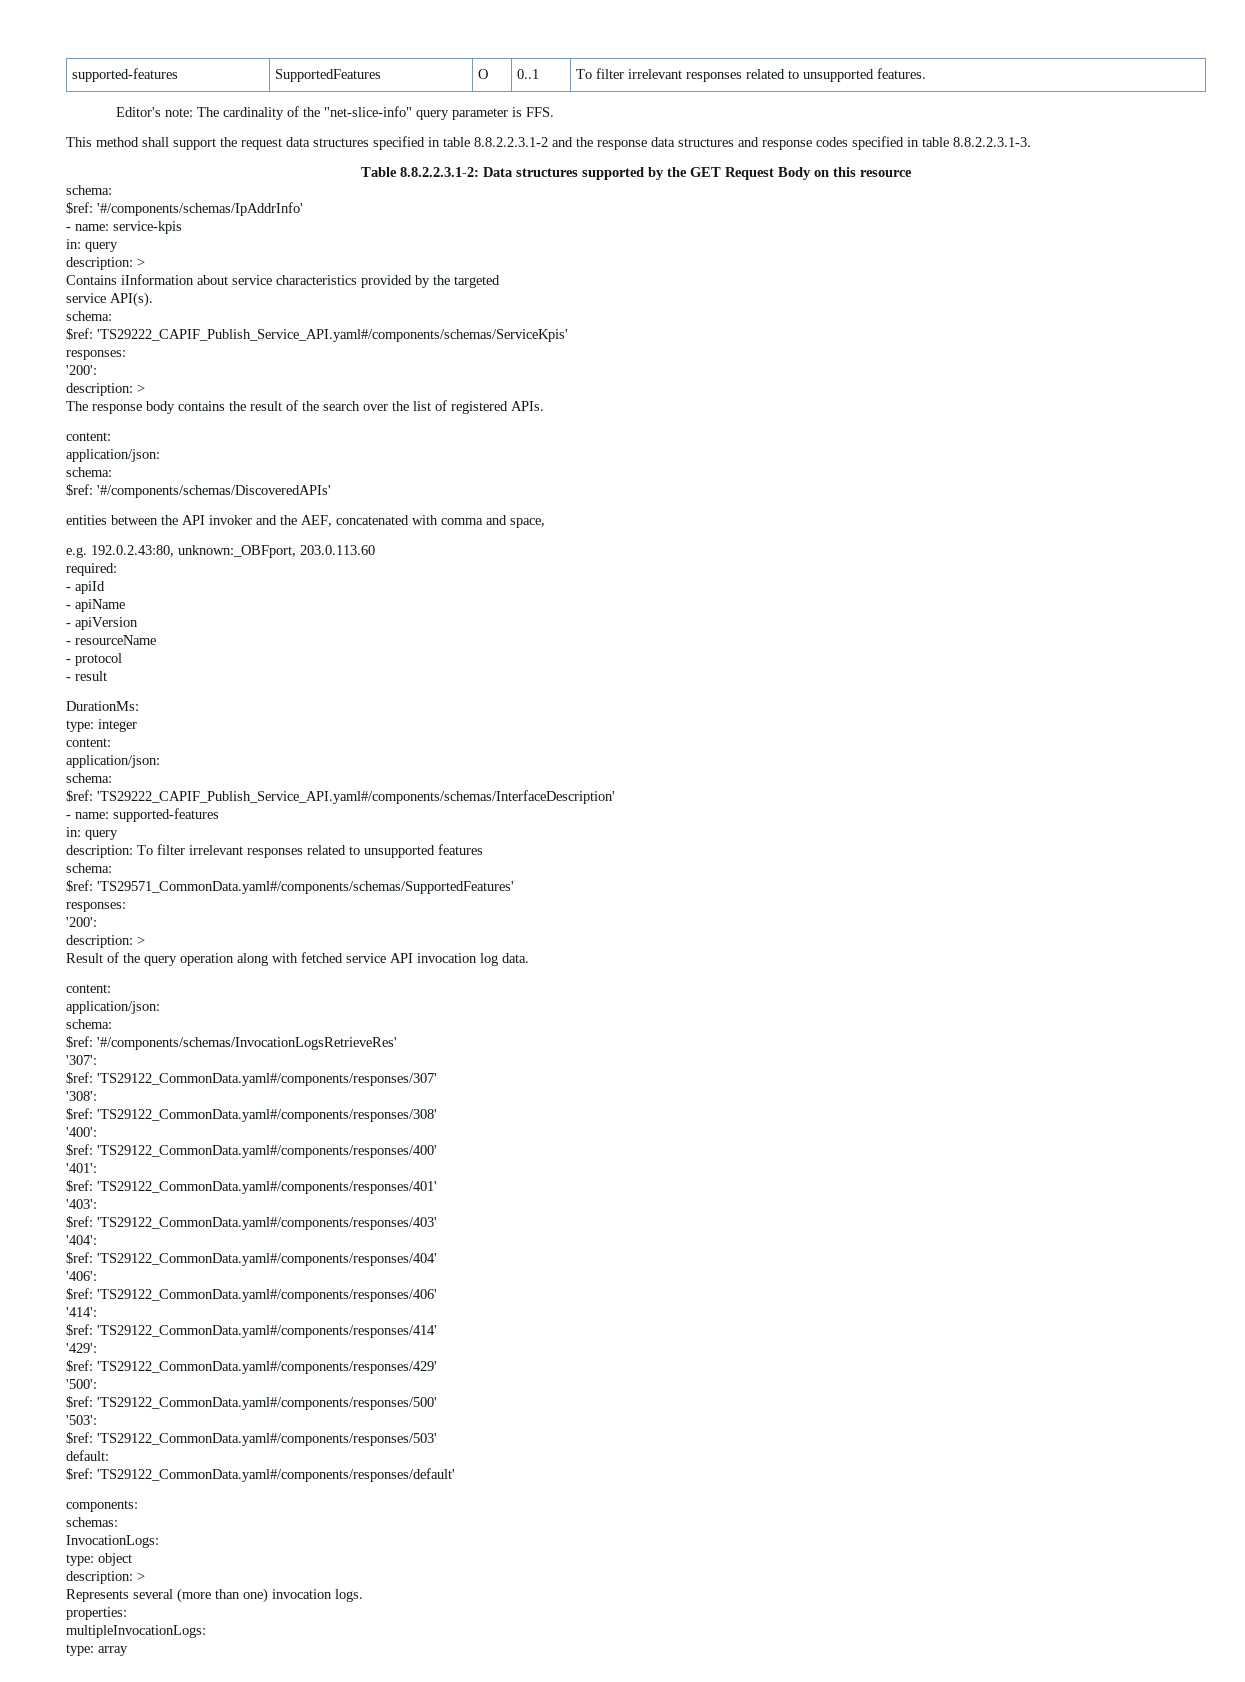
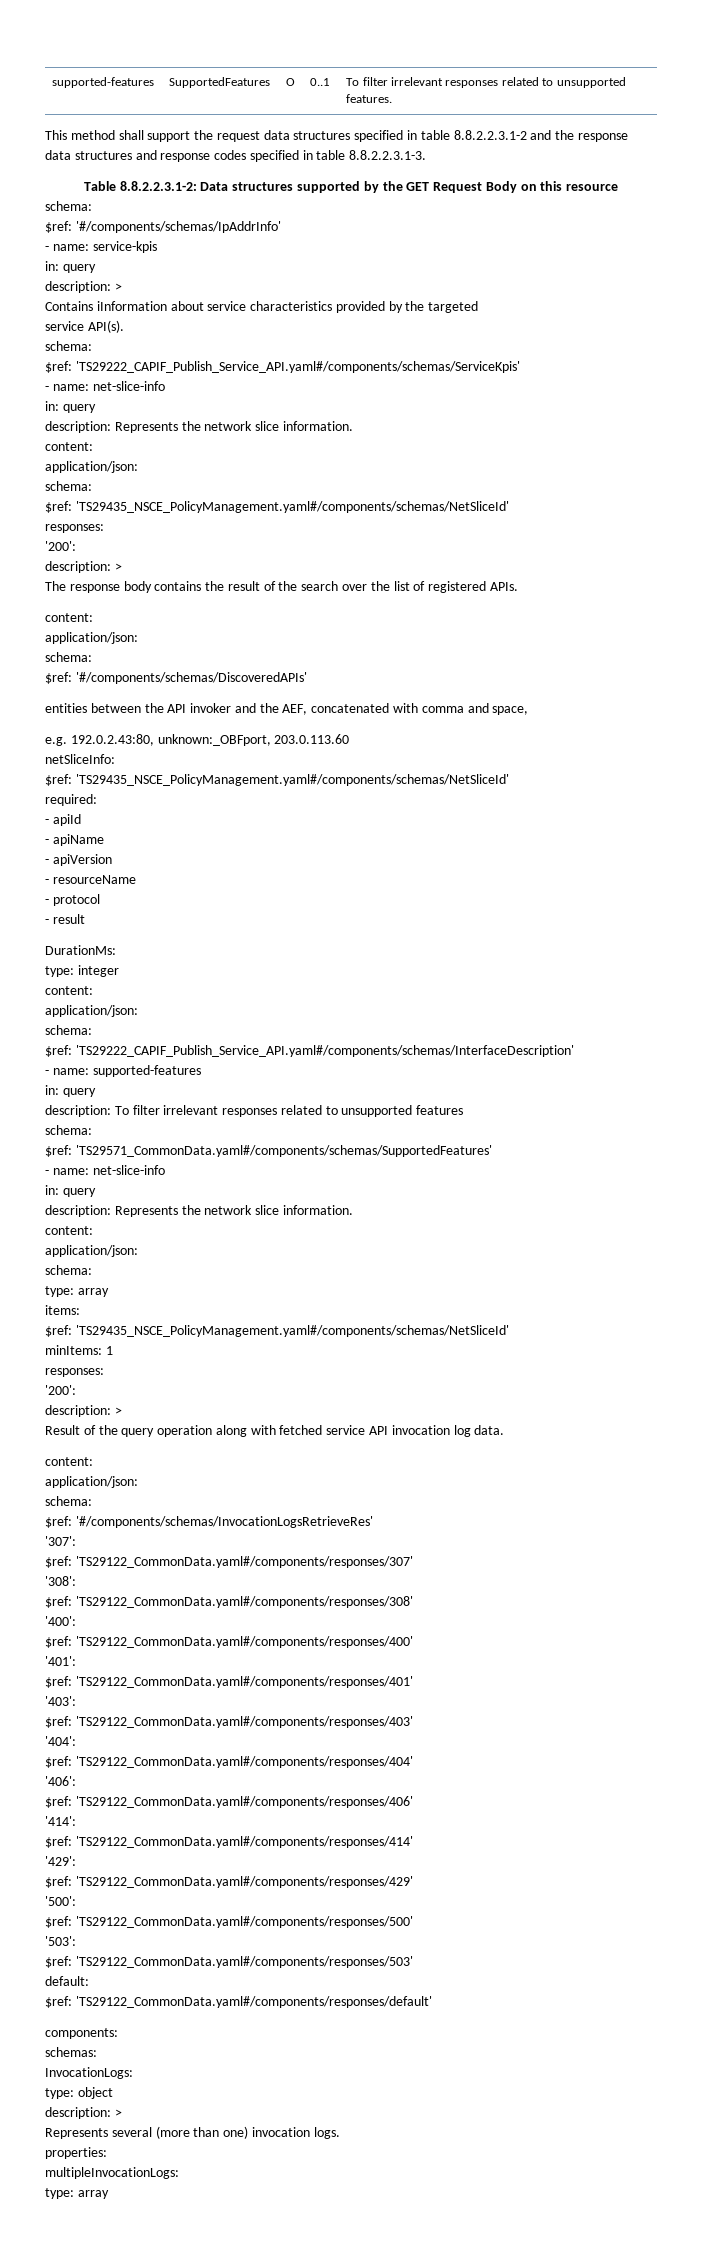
- Editor's note: The cardinality of the "net-slice-info" query parameter is FFS.
  $ref: 'TS29222_CAPIF_Publish_Service_API.yaml#/components/schemas/ServiceKpis'
+ - name: net-slice-info
+ in: query
+ description: Represents the network slice information.
+ content:
+ application/json:
+ schema:
+ $ref: 'TS29435_NSCE_PolicyManagement.yaml#/components/schemas/NetSliceId'
+ netSliceInfo:
+ $ref: 'TS29435_NSCE_PolicyManagement.yaml#/components/schemas/NetSliceId'
  $ref: 'TS29571_CommonData.yaml#/components/schemas/SupportedFeatures'
+ - name: net-slice-info
+ in: query
+ description: Represents the network slice information.
+ content:
+ application/json:
+ schema:
+ type: array
+ items:
+ $ref: 'TS29435_NSCE_PolicyManagement.yaml#/components/schemas/NetSliceId'
+ minItems: 1

